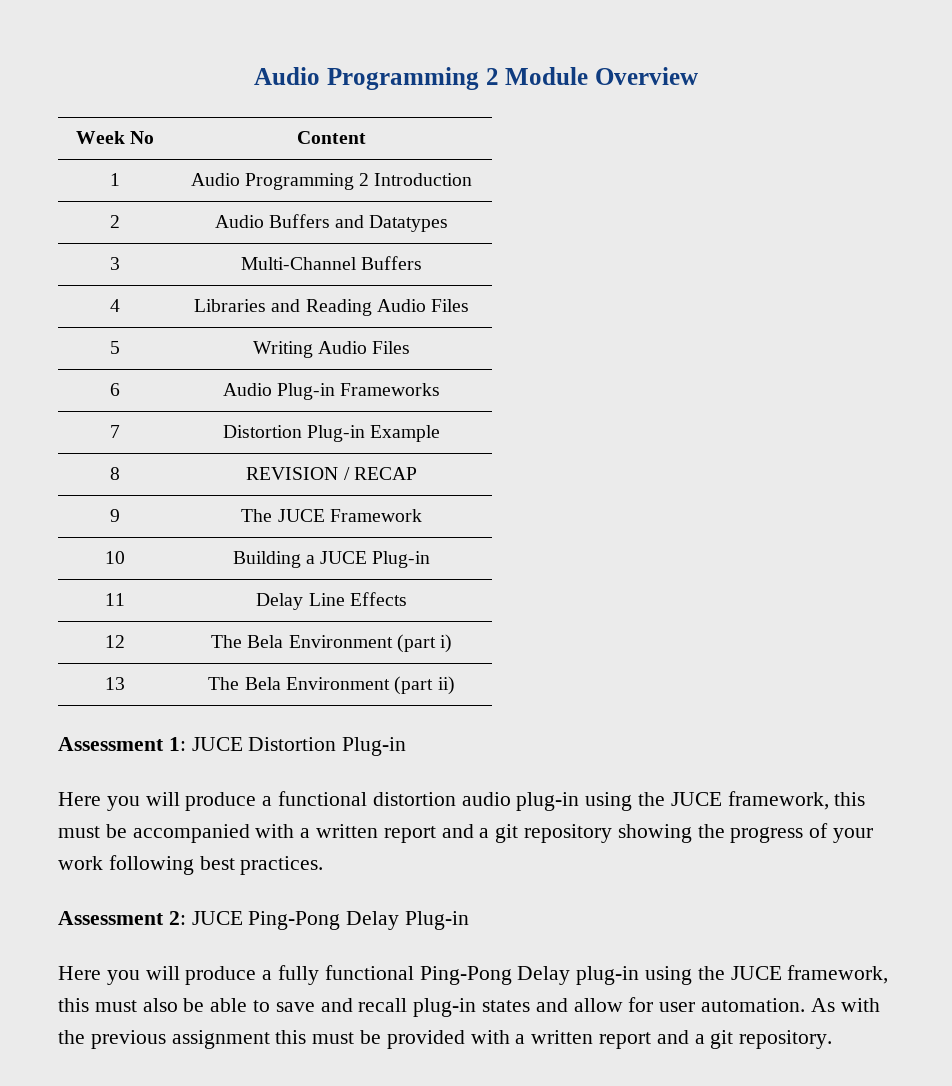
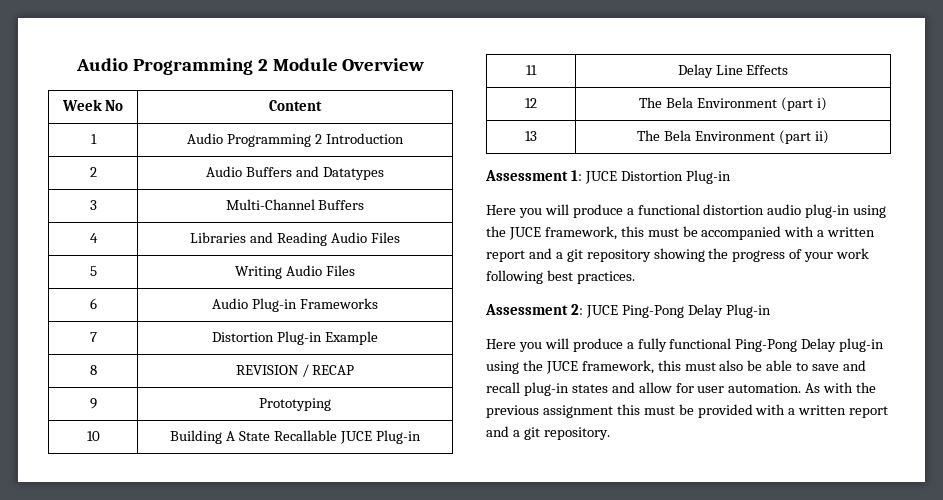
- 9 | The JUCE Framework
+ 9 | Prototyping
- 10 | Building a JUCE Plug-in
+ 10 | Building A State Recallable JUCE Plug-in

